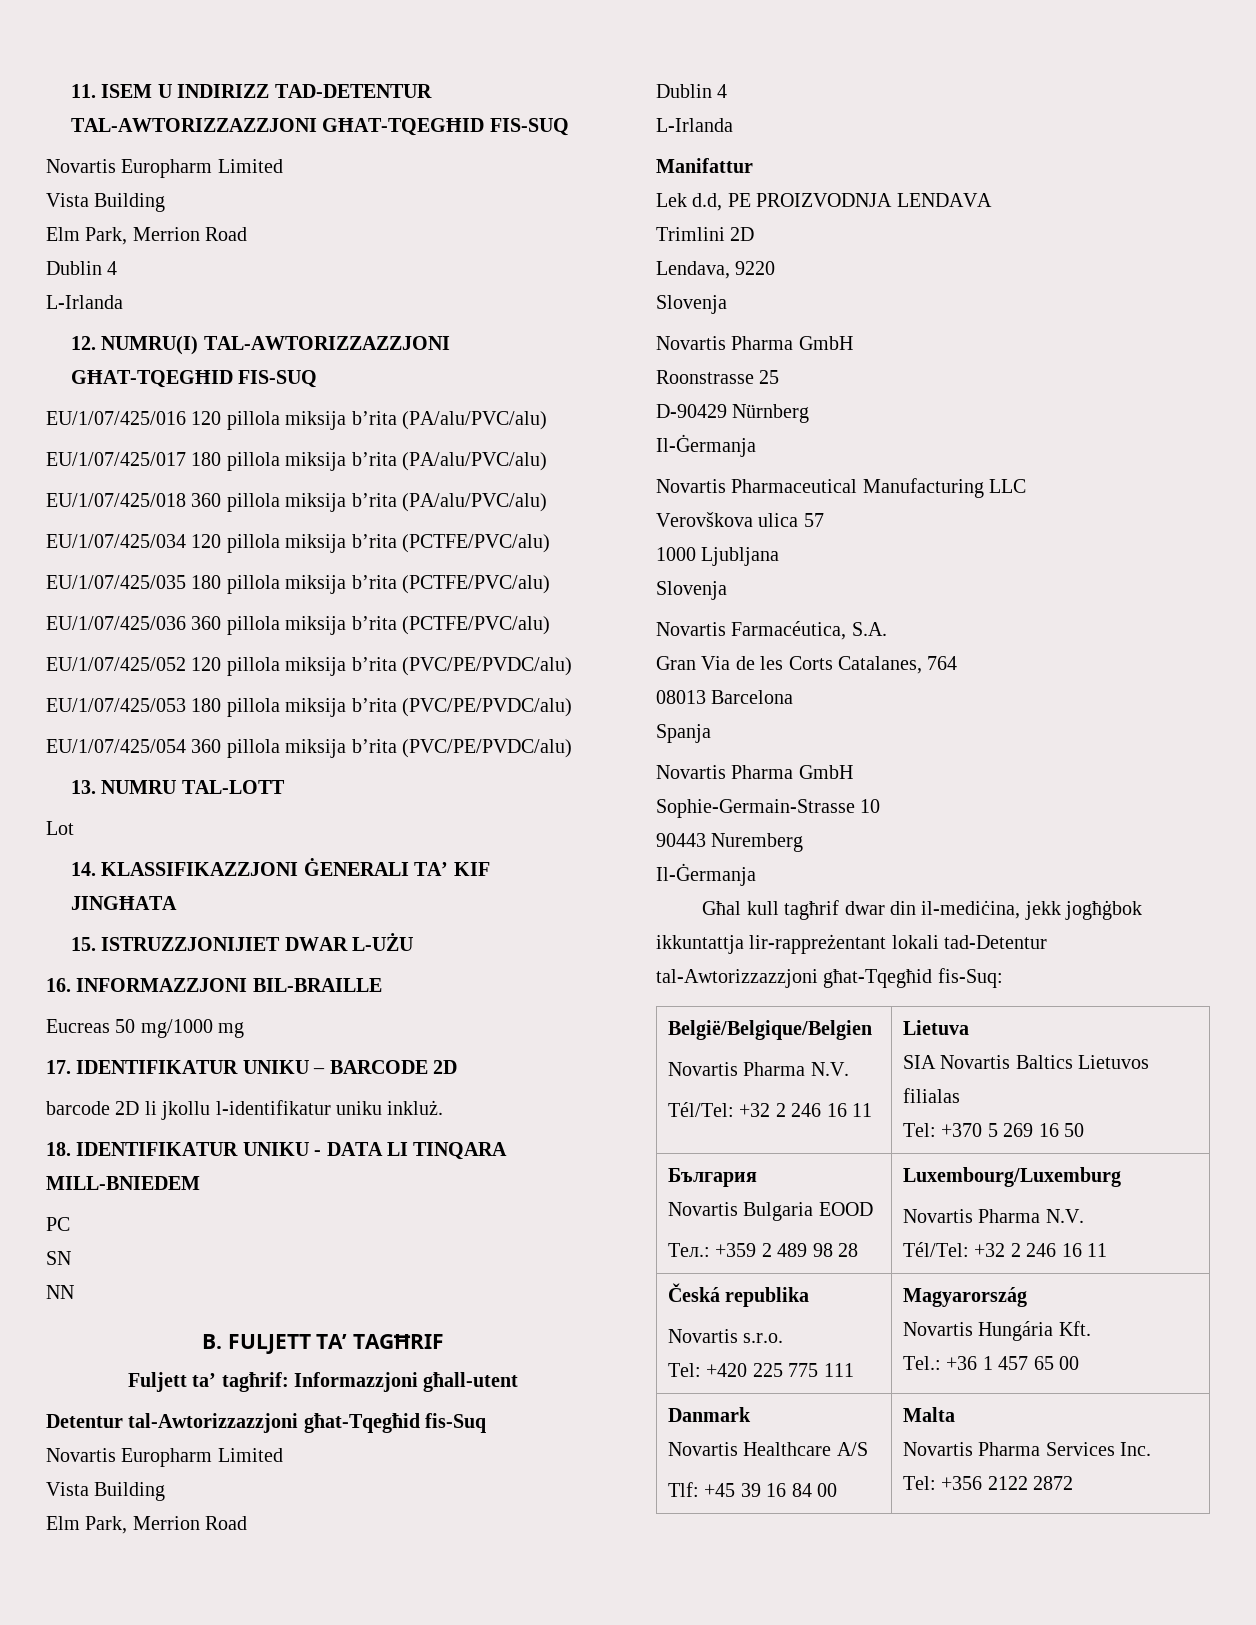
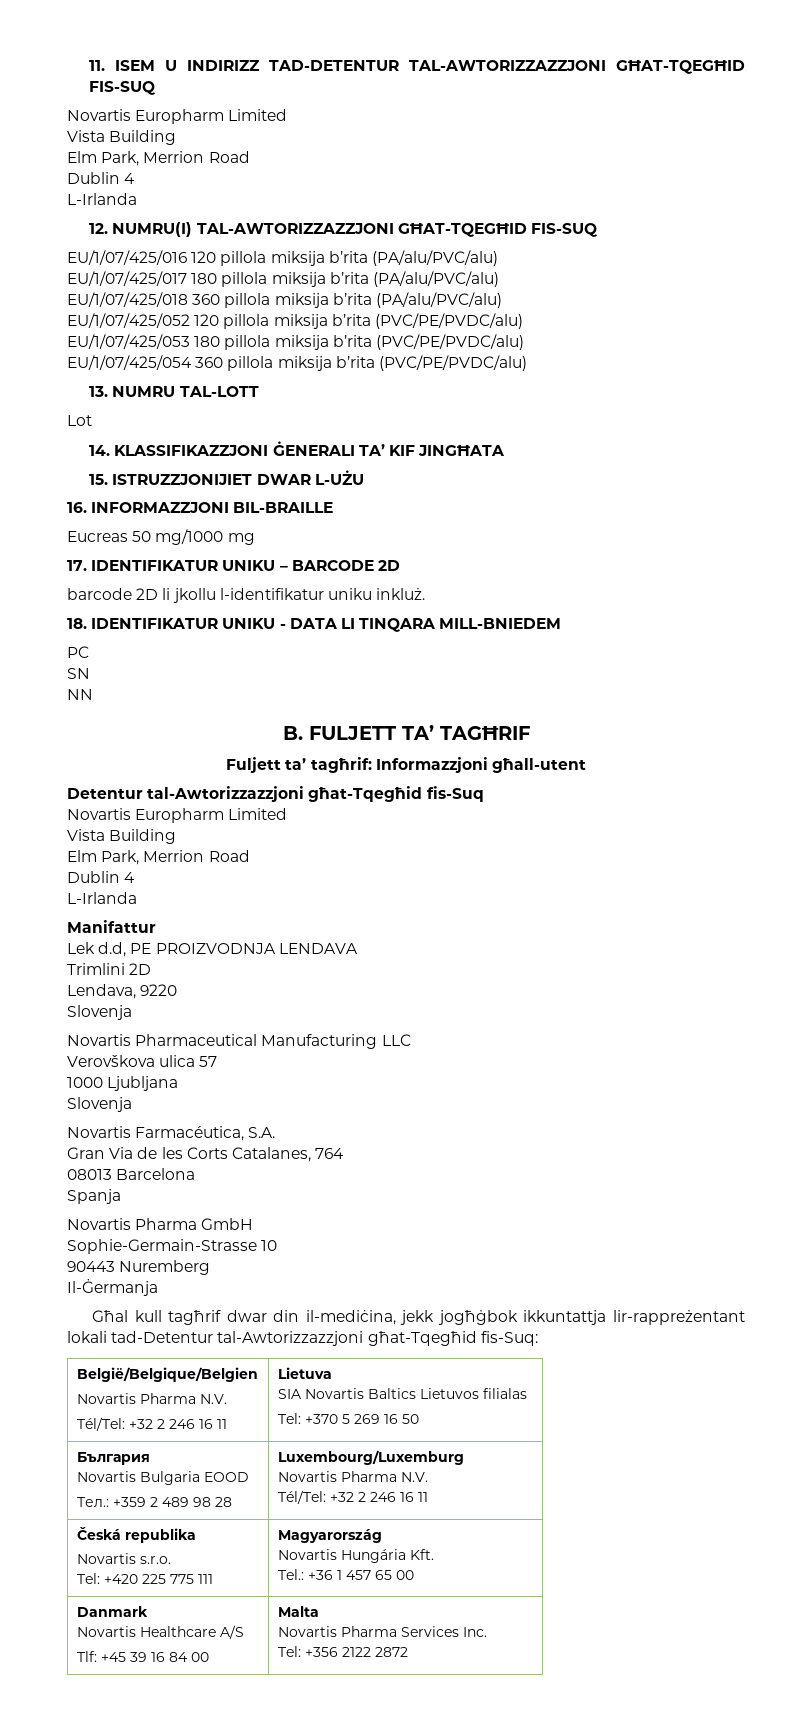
- EU/1/07/425/034 120 pillola miksija b’rita (PCTFE/PVC/alu)
- EU/1/07/425/035 180 pillola miksija b’rita (PCTFE/PVC/alu)
- EU/1/07/425/036 360 pillola miksija b’rita (PCTFE/PVC/alu)
  Lendava, 9220
  Slovenja
- Novartis Pharma GmbH
- Roonstrasse 25
- D-90429 Nürnberg
- Il-Ġermanja

